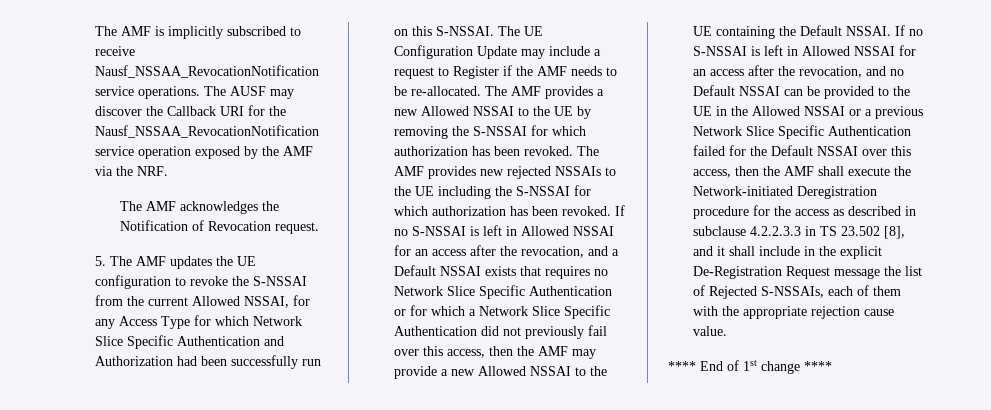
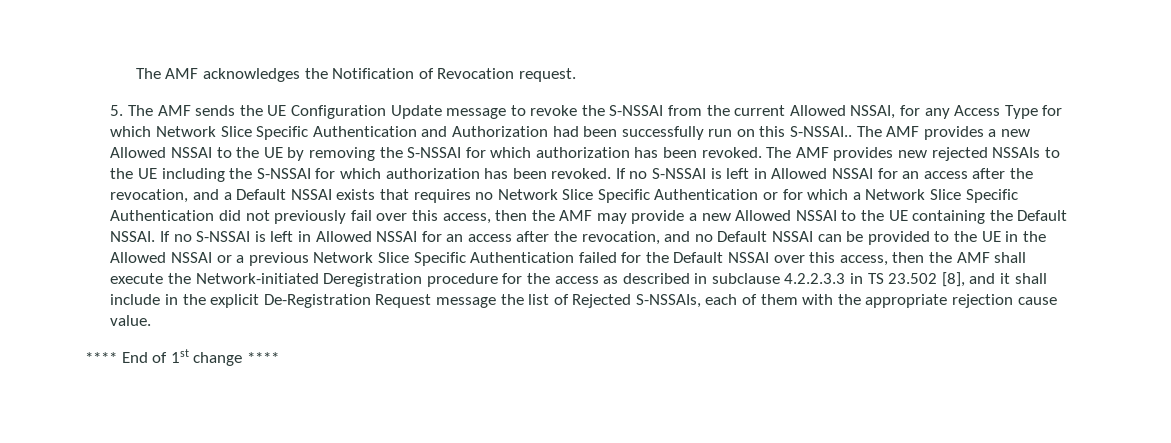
- The AMF is implicitly subscribed to receive Nausf_NSSAA_RevocationNotification service operations. The AUSF may discover the Callback URI for the Nausf_NSSAA_RevocationNotification service operation exposed by the AMF via the NRF.
- 5. The AMF updates the UE configuration to revoke the S-NSSAI from the current Allowed NSSAI, for any Access Type for which Network Slice Specific Authentication and Authorization had been successfully run on this S-NSSAI. The UE Configuration Update may include a request to Register if the AMF needs to be re-allocated.
+ 5. The AMF sends the UE Configuration Update message to revoke the S-NSSAI from the current Allowed NSSAI, for any Access Type for which Network Slice Specific Authentication and Authorization had been successfully run on this S-NSSAI..

